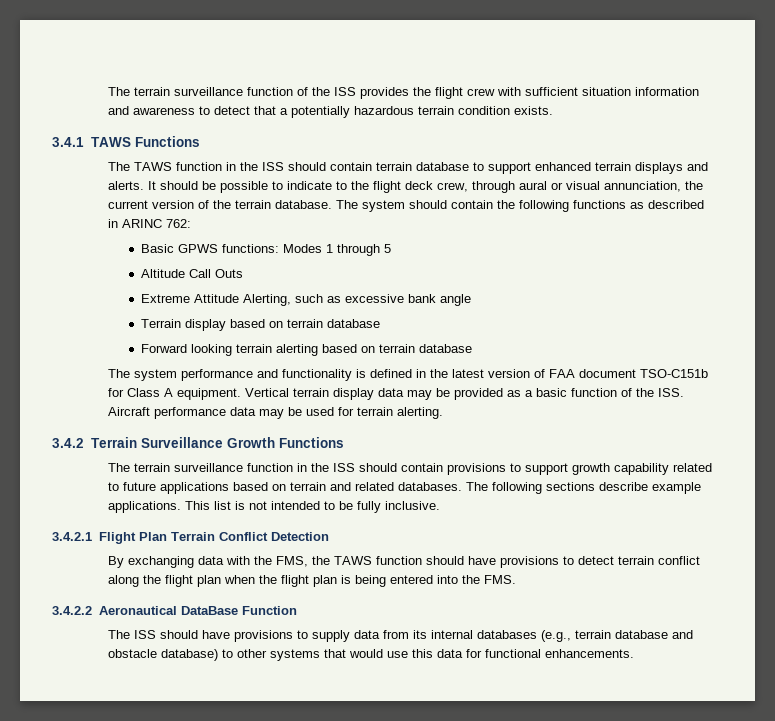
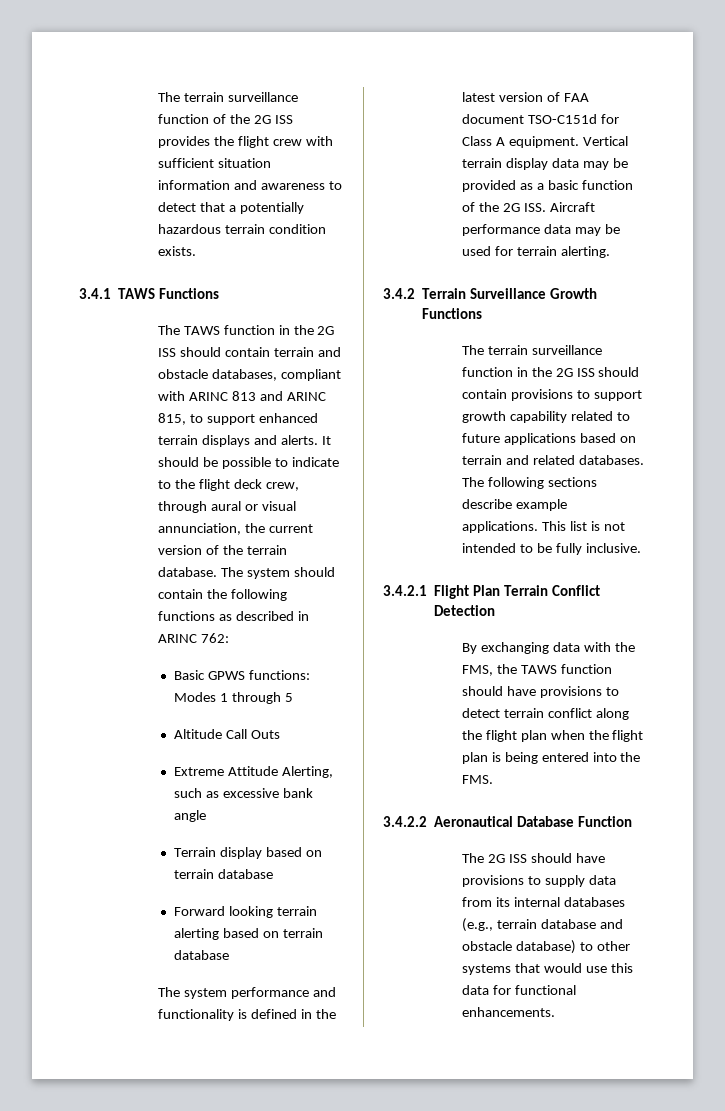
- The terrain surveillance function of the ISS provides the flight crew with sufficient situation information and awareness to detect that a potentially hazardous terrain condition exists.
+ The terrain surveillance function of the 2G ISS provides the flight crew with sufficient situation information and awareness to detect that a potentially hazardous terrain condition exists.
- The TAWS function in the ISS should contain terrain database to support enhanced terrain displays and alerts.
+ The TAWS function in the 2G ISS should contain terrain and obstacle databases, compliant with ARINC 813 and ARINC 815, to support enhanced terrain displays and alerts.
- The system performance and functionality is defined in the latest version of FAA document TSO-C151b for Class A equipment.
+ The system performance and functionality is defined in the latest version of FAA document TSO-C151d for Class A equipment.
- Vertical terrain display data may be provided as a basic function of the ISS. Aircraft performance data may be used for terrain alerting.
+ Vertical terrain display data may be provided as a basic function of the 2G ISS. Aircraft performance data may be used for terrain alerting.
- The terrain surveillance function in the ISS should contain provisions to support growth capability related to future applications based on terrain and related databases.
+ The terrain surveillance function in the 2G ISS should contain provisions to support growth capability related to future applications based on terrain and related databases.
- 3.4.2.2 Aeronautical DataBase Function
+ 3.4.2.2 Aeronautical Database Function
- The ISS should have provisions to supply data from its internal databases (e.g., terrain database and obstacle database) to other systems that would use this data for functional enhancements.
+ The 2G ISS should have provisions to supply data from its internal databases (e.g., terrain database and obstacle database) to other systems that would use this data for functional enhancements.

